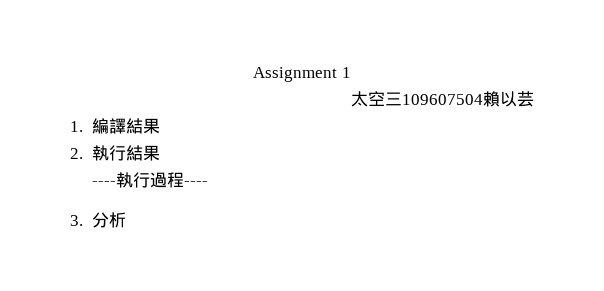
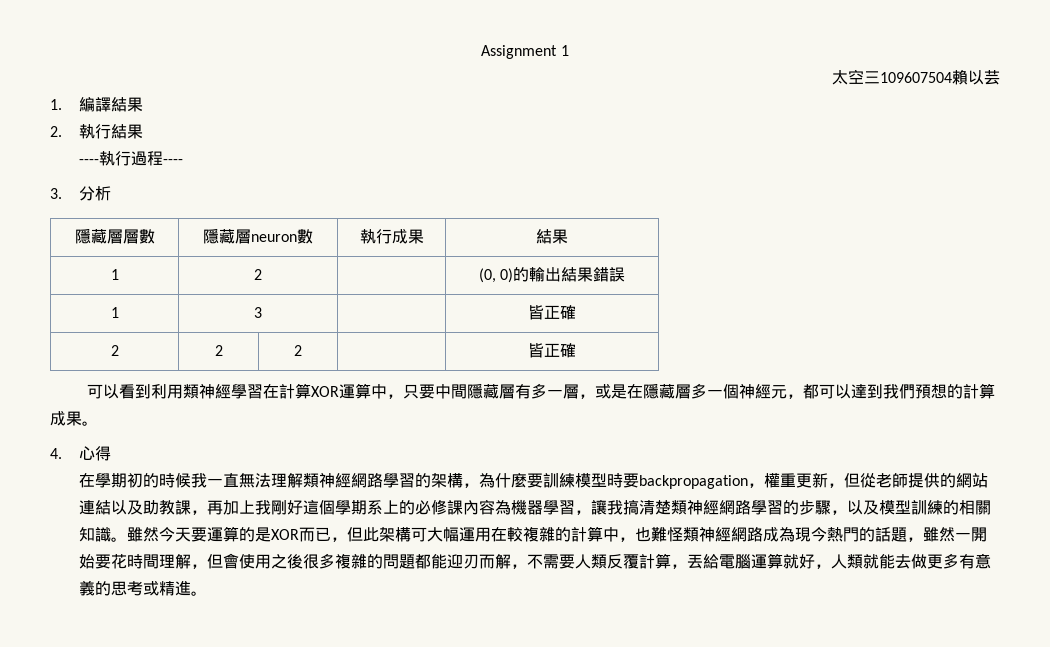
+ 隱藏層層數 | 隱藏層neuron數 | 執行成果 | 結果
+ 1 | 2 | | (0, 0)的輸出結果錯誤
+ 1 | 3 | | 皆正確
+ 2 | 2 | 2 | | 皆正確
+ 可以看到利用類神經學習在計算XOR運算中，只要中間隱藏層有多一層，或是在隱藏層多一個神經元，都可以達到我們預想的計算成果。
+ 4.心得
+ 在學期初的時候我一直無法理解類神經網路學習的架構，為什麼要訓練模型時要backpropagation，權重更新，但從老師提供的網站連結以及助教課，再加上我剛好這個學期系上的必修課內容為機器學習，讓我搞清楚類神經網路學習的步驟，以及模型訓練的相關知識。雖然今天要運算的是XOR而已，但此架構可大幅運用在較複雜的計算中，也難怪類神經網路成為現今熱門的話題，雖然一開始要花時間理解，但會使用之後很多複雜的問題都能迎刃而解，不需要人類反覆計算，丟給電腦運算就好，人類就能去做更多有意義的思考或精進。

